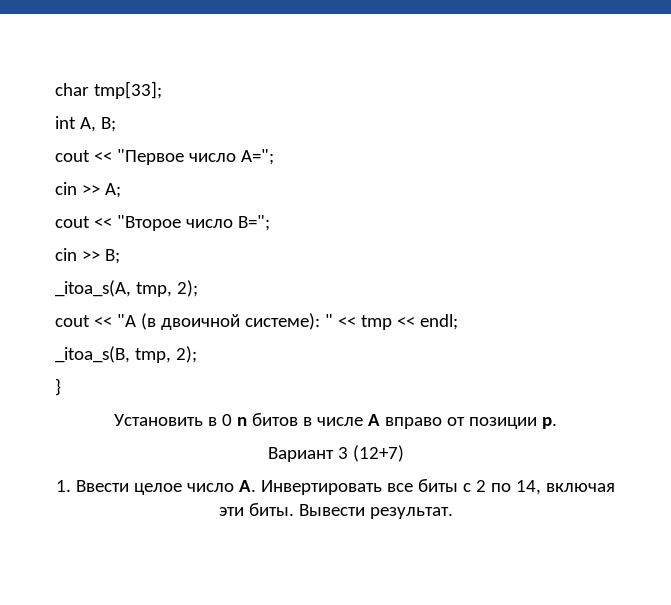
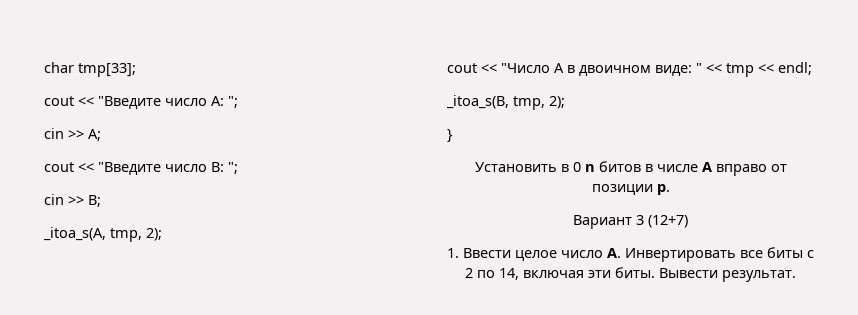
- int A, B;
- cout << "Первое число A=";
+ cout << "Введите число A: ";
- cout << "Второе число B=";
+ cout << "Введите число B: ";
- cout << "A (в двоичной системе): " << tmp << endl;
+ cout << "Число A в двоичном виде: " << tmp << endl;

